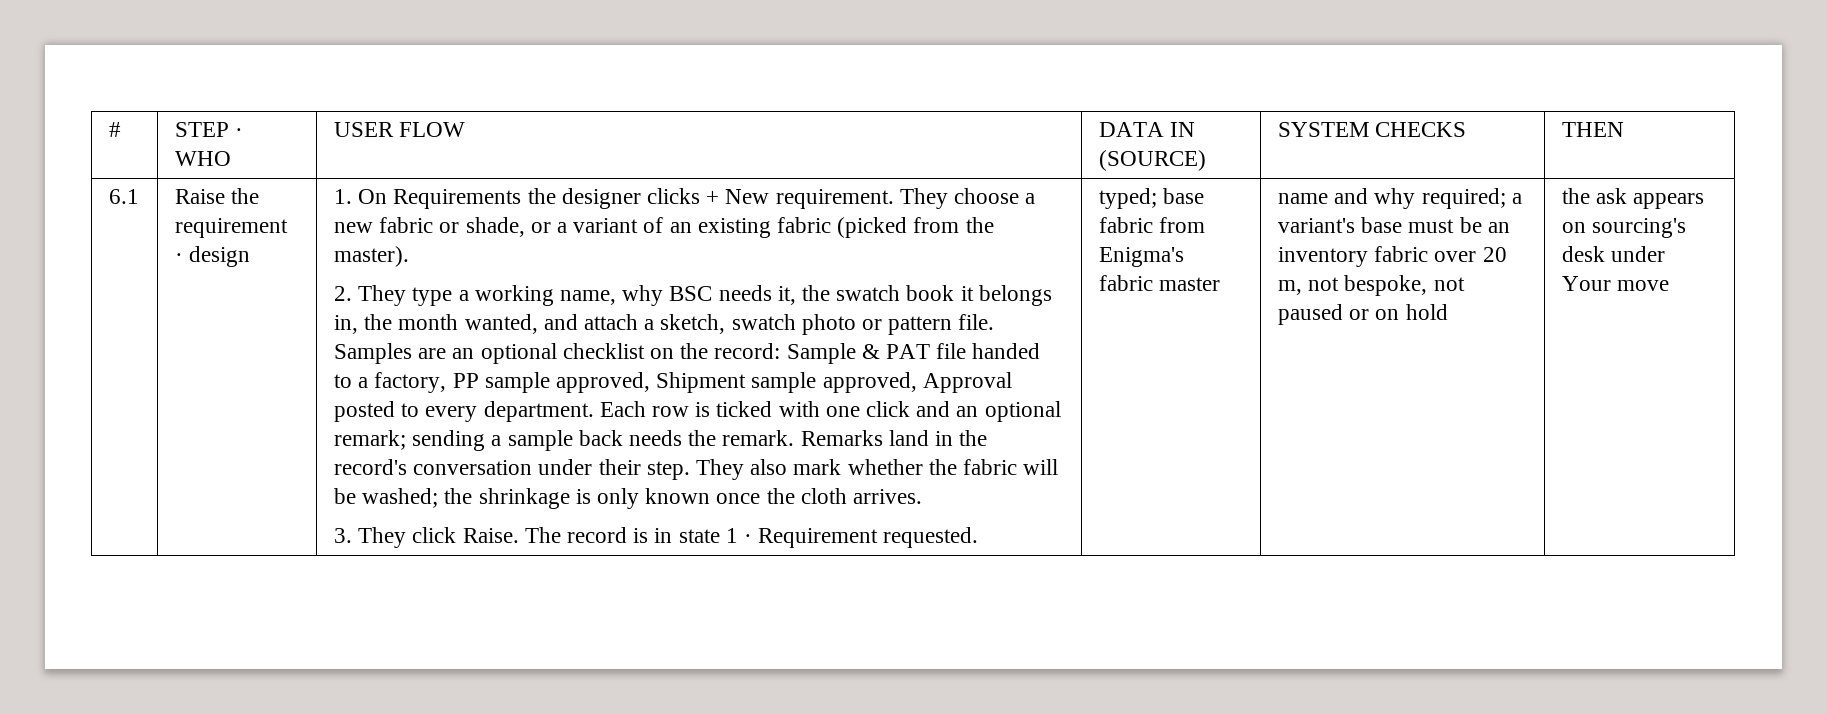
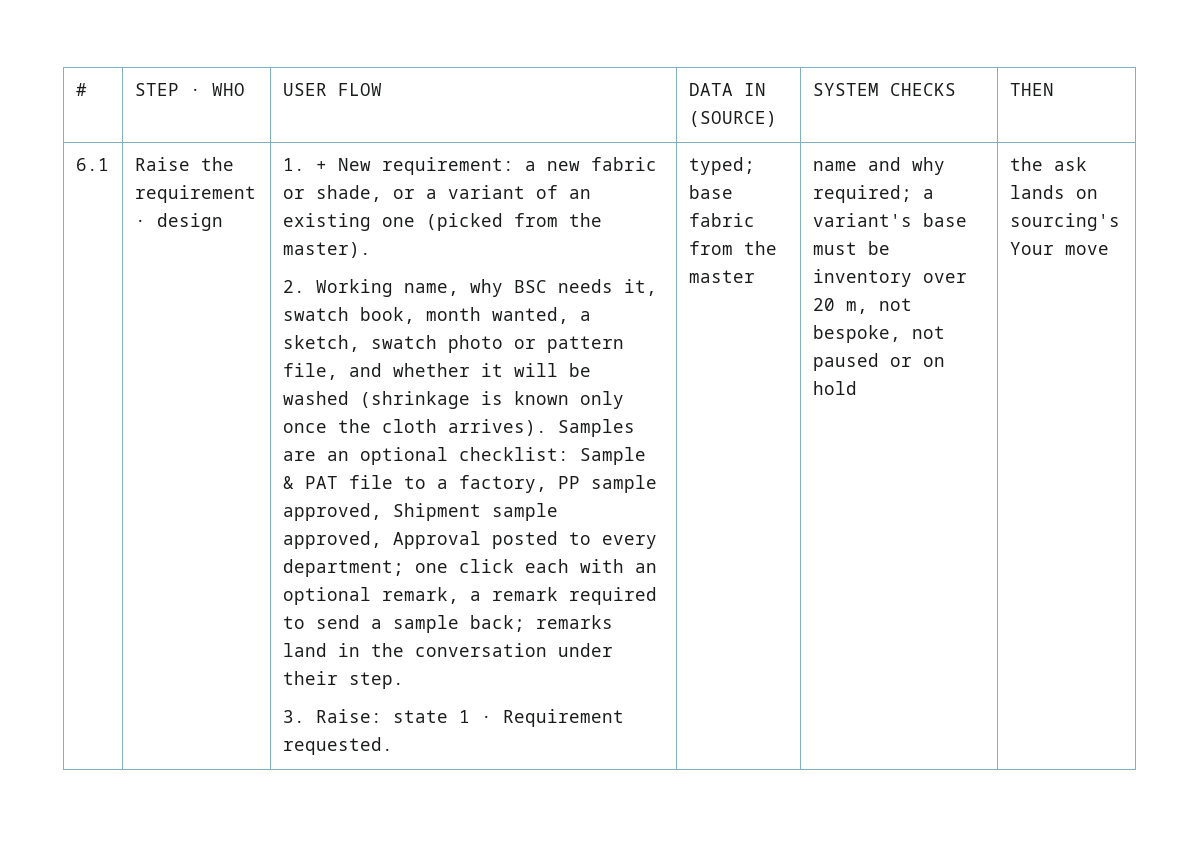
- 1. On Requirements the designer clicks + New requirement. They choose a new fabric or shade, or a variant of an existing fabric (picked from the master).
+ 1. + New requirement: a new fabric or shade, or a variant of an existing one (picked from the master).
- 2. They type a working name, why BSC needs it, the swatch book it belongs in, the month wanted, and attach a sketch, swatch photo or pattern file. Samples are an optional checklist on the record: Sample & PAT file handed to a factory, PP sample approved, Shipment sample approved, Approval posted to every department. Each row is ticked with one click and an optional remark; sending a sample back needs the remark. Remarks land in the record's conversation under their step. They also mark whether the fabric will be washed; the shrinkage is only known once the cloth arrives.
- 3. They click Raise. The record is in state 1 · Requirement requested.
+ 2. Working name, why BSC needs it, swatch book, month wanted, a sketch, swatch photo or pattern file, and whether it will be washed (shrinkage is known only once the cloth arrives). Samples are an optional checklist: Sample & PAT file to a factory, PP sample approved, Shipment sample approved, Approval posted to every department; one click each with an optional remark, a remark required to send a sample back; remarks land in the conversation under their step.
+ 3. Raise: state 1 · Requirement requested.
- typed; base fabric from Enigma's fabric master
+ typed; base fabric from the master
- name and why required; a variant's base must be an inventory fabric over 20 m, not bespoke, not paused or on hold
+ name and why required; a variant's base must be inventory over 20 m, not bespoke, not paused or on hold
- the ask appears on sourcing's desk under Your move
+ the ask lands on sourcing's Your move

